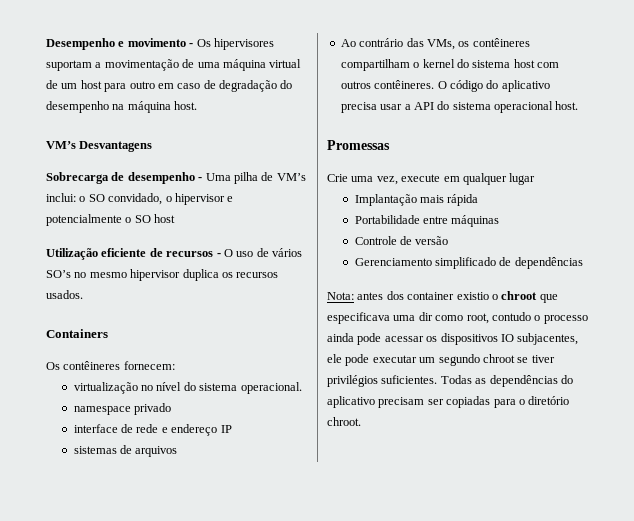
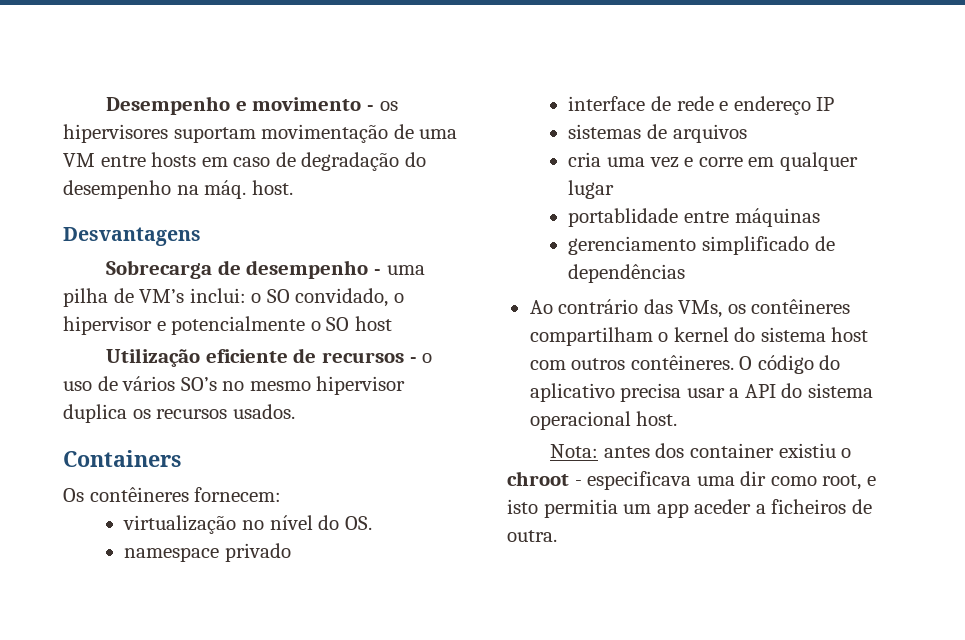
- Desempenho e movimento - Os hipervisores suportam a movimentação de uma máquina virtual de um host para outro em caso de degradação do desempenho na máquina host.
- VM’s Desvantagens
+ Desempenho e movimento - os hipervisores suportam movimentação de uma VM entre hosts em caso de degradação do desempenho na máq. host.
+ Desvantagens
- Sobrecarga de desempenho - Uma pilha de VM’s inclui: o SO convidado, o hipervisor e potencialmente o SO host
+ Sobrecarga de desempenho - uma pilha de VM’s inclui: o SO convidado, o hipervisor e potencialmente o SO host
- Utilização eficiente de recursos - O uso de vários SO’s no mesmo hipervisor duplica os recursos usados.
+ Utilização eficiente de recursos - o uso de vários SO’s no mesmo hipervisor duplica os recursos usados.
- virtualização no nível do sistema operacional.
+ virtualização no nível do OS.
+ cria uma vez e corre em qualquer lugar
+ portablidade entre máquinas
+ gerenciamento simplificado de dependências
- Promessas
- Crie uma vez, execute em qualquer lugar
- Implantação mais rápida
- Portabilidade entre máquinas
- Controle de versão
- Gerenciamento simplificado de dependências
- Nota: antes dos container existio o chroot que especificava uma dir como root, contudo o processo ainda pode acessar os dispositivos IO subjacentes, ele pode executar um segundo chroot se tiver privilégios suficientes. Todas as dependências do aplicativo precisam ser copiadas para o diretório chroot.
+ Nota: antes dos container existiu o chroot - especificava uma dir como root, e isto permitia um app aceder a ficheiros de outra.

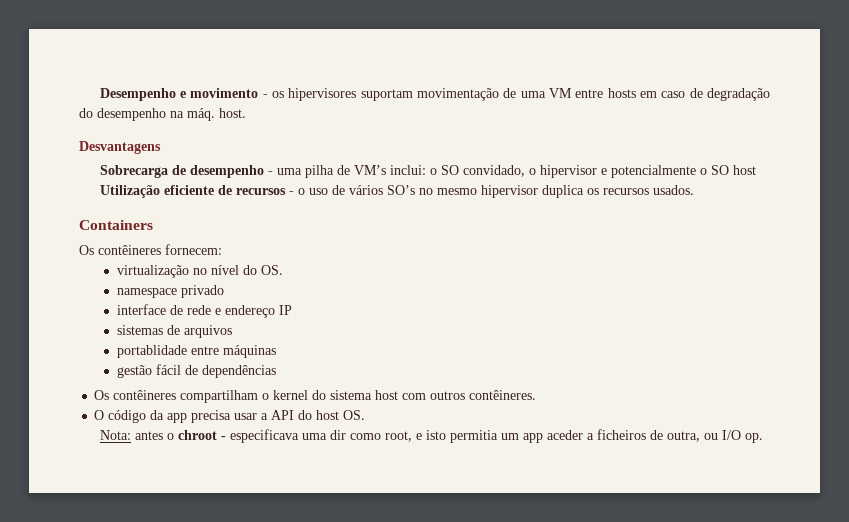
- cria uma vez e corre em qualquer lugar
- gerenciamento simplificado de dependências
+ gestão fácil de dependências
- Ao contrário das VMs, os contêineres compartilham o kernel do sistema host com outros contêineres. O código do aplicativo precisa usar a API do sistema operacional host.
+ Os contêineres compartilham o kernel do sistema host com outros contêineres.
+ O código da app precisa usar a API do host OS.
- Nota: antes dos container existiu o chroot - especificava uma dir como root, e isto permitia um app aceder a ficheiros de outra.
+ Nota: antes o chroot - especificava uma dir como root, e isto permitia um app aceder a ficheiros de outra, ou I/O op.

